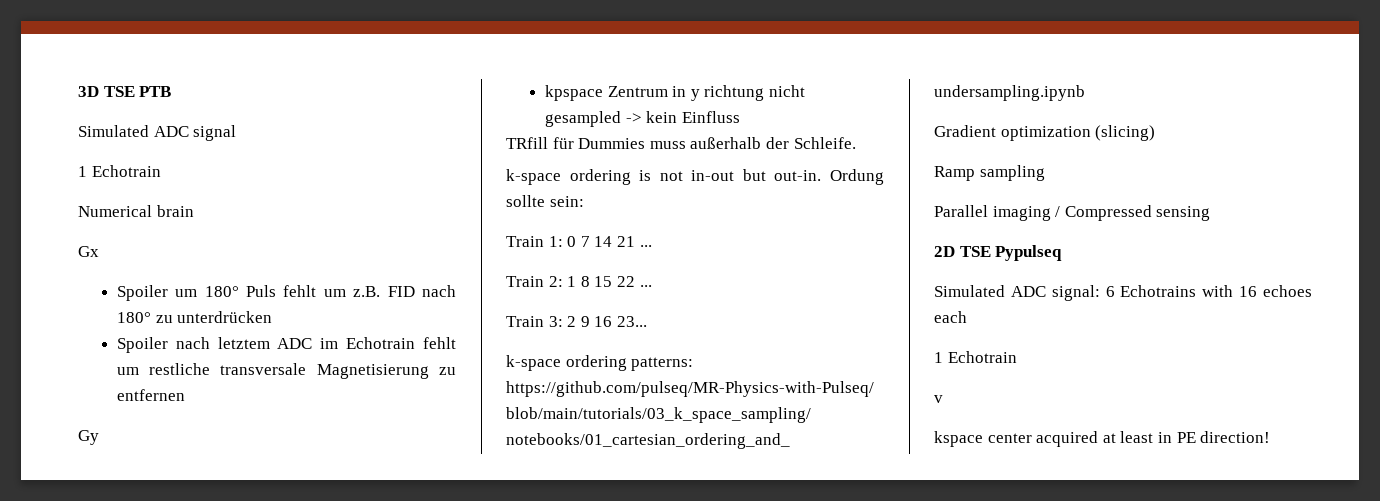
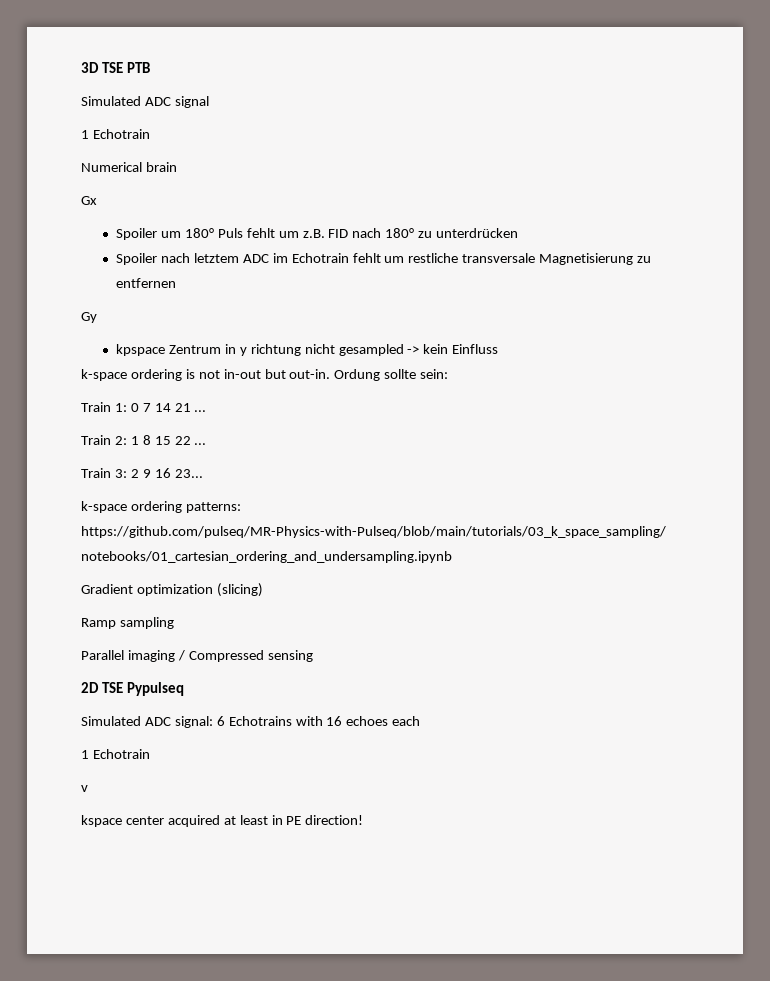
- TRfill für Dummies muss außerhalb der Schleife.

